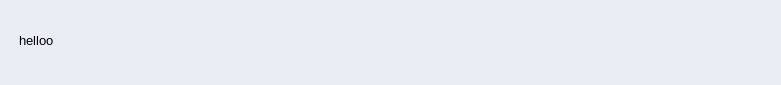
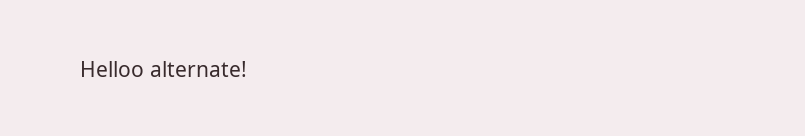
- helloo
+ Helloo alternate!

